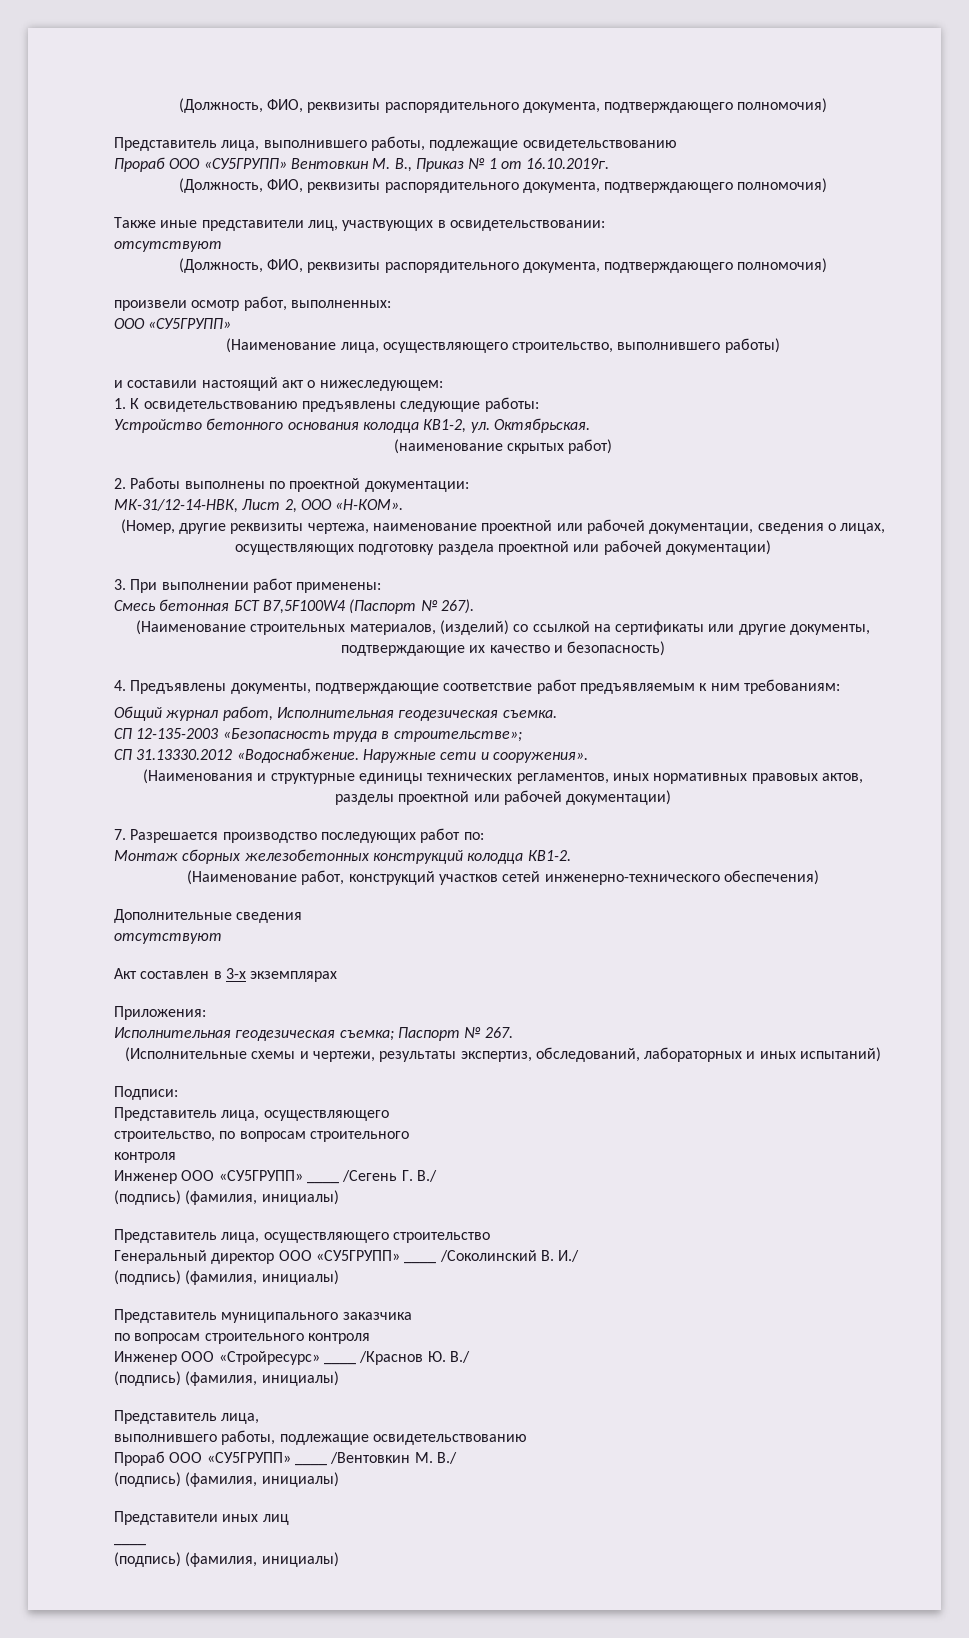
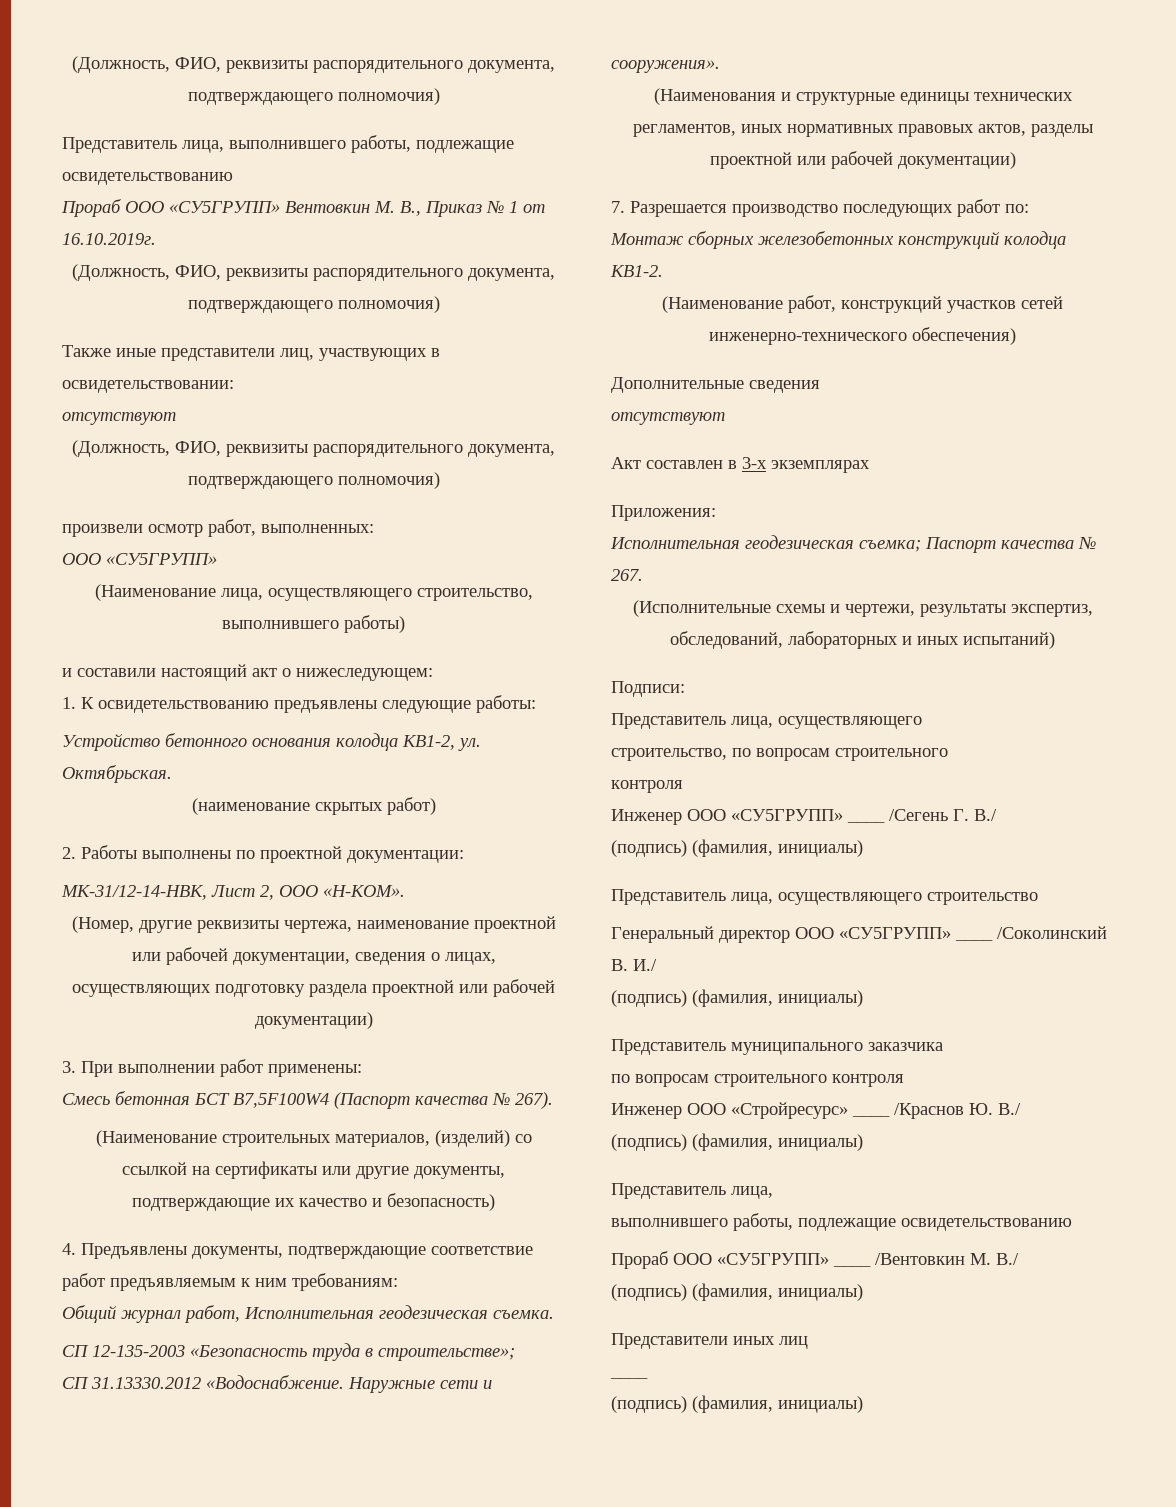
- Смесь бетонная БСТ B7,5F100W4 (Паспорт № 267).
+ Смесь бетонная БСТ B7,5F100W4 (Паспорт качества № 267).
- Исполнительная геодезическая съемка; Паспорт № 267.
+ Исполнительная геодезическая съемка; Паспорт качества № 267.

